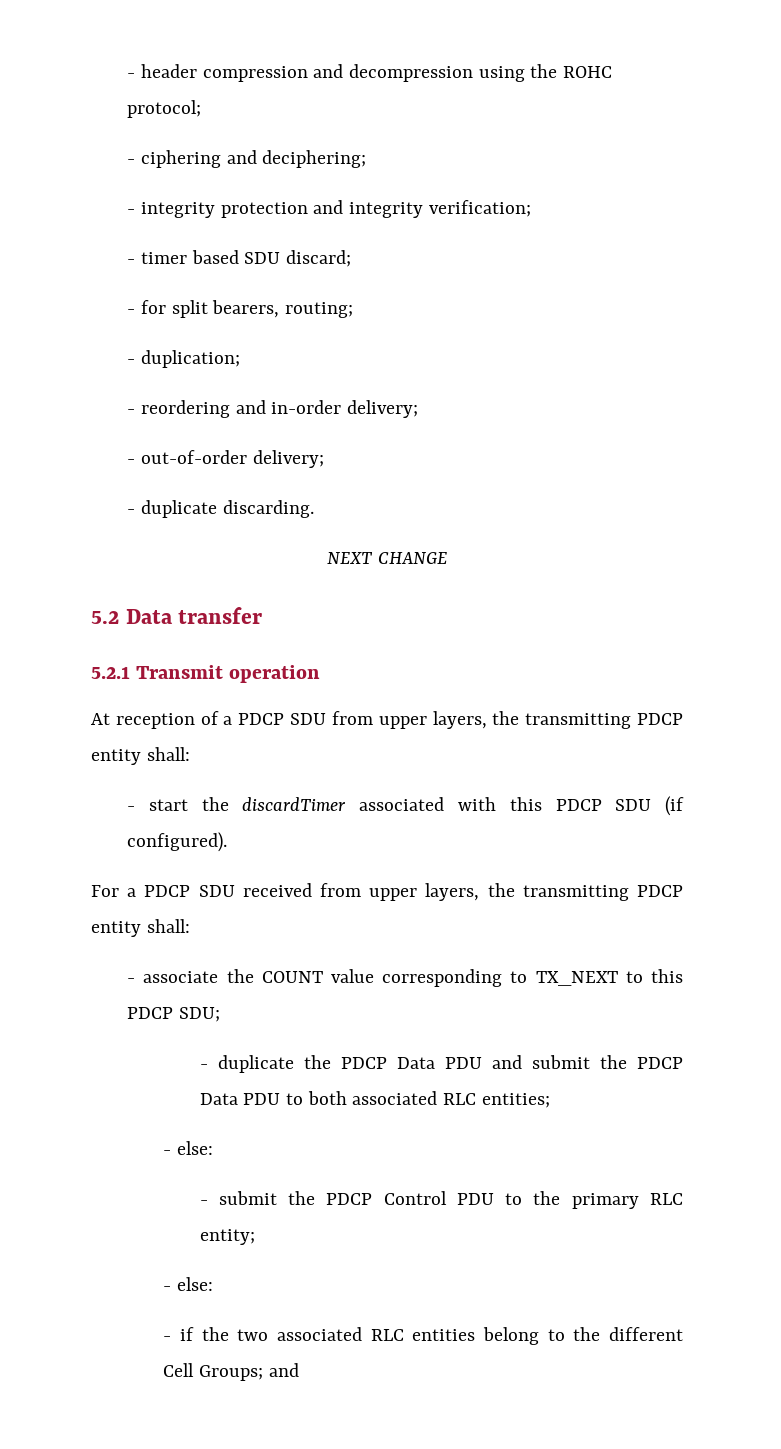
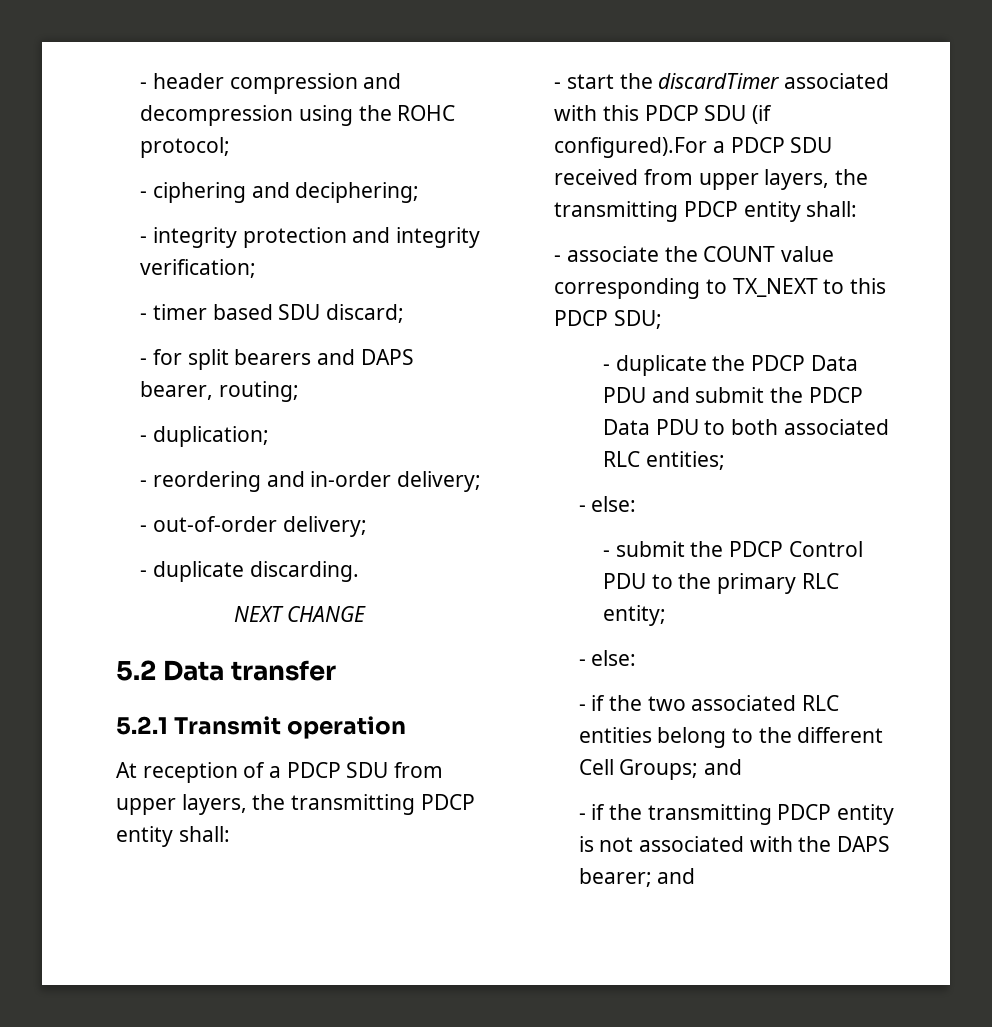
- - for split bearers, routing;
+ - for split bearers and DAPS bearer, routing;
- - start the discardTimer associated with this PDCP SDU (if configured).
- For a PDCP SDU received from upper layers, the transmitting PDCP entity shall:
+ - start the discardTimer associated with this PDCP SDU (if configured).For a PDCP SDU received from upper layers, the transmitting PDCP entity shall:
+ - if the transmitting PDCP entity is not associated with the DAPS bearer; and

